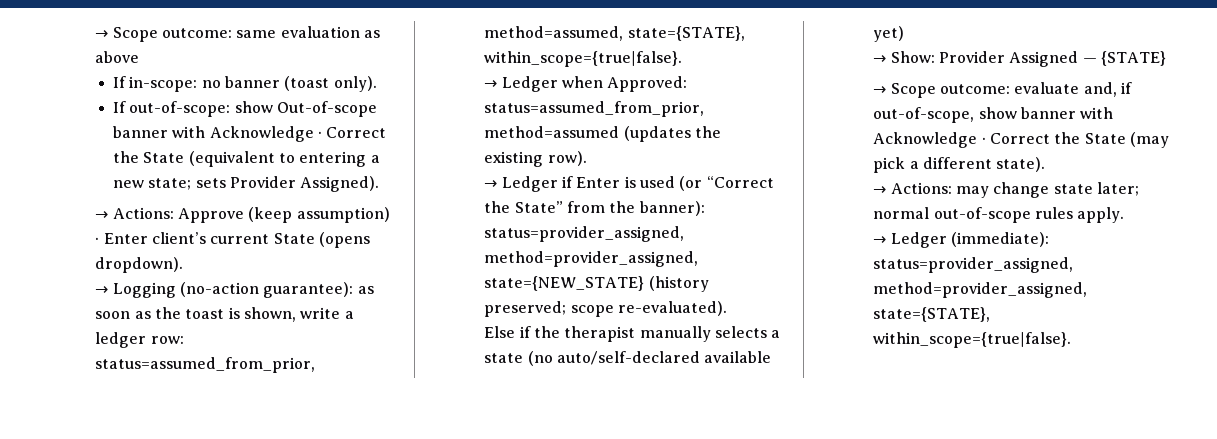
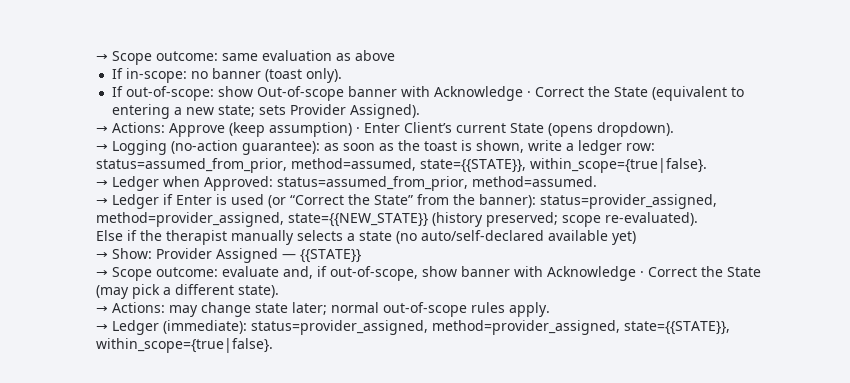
- → Actions: Approve (keep assumption) · Enter client’s current State (opens dropdown).
+ → Actions: Approve (keep assumption) · Enter Client’s current State (opens dropdown).
- → Logging (no-action guarantee): as soon as the toast is shown, write a ledger row: status=assumed_from_prior, method=assumed, state={STATE}, within_scope={true|false}.
+ → Logging (no-action guarantee): as soon as the toast is shown, write a ledger row: status=assumed_from_prior, method=assumed, state={{STATE}}, within_scope={true|false}.
- → Ledger when Approved: status=assumed_from_prior, method=assumed (updates the existing row).
+ → Ledger when Approved: status=assumed_from_prior, method=assumed.
- → Ledger if Enter is used (or “Correct the State” from the banner): status=provider_assigned, method=provider_assigned, state={NEW_STATE} (history preserved; scope re-evaluated).
+ → Ledger if Enter is used (or “Correct the State” from the banner): status=provider_assigned, method=provider_assigned, state={{NEW_STATE}} (history preserved; scope re-evaluated).
- → Show: Provider Assigned — {STATE}
+ → Show: Provider Assigned — {{STATE}}
- → Ledger (immediate): status=provider_assigned, method=provider_assigned, state={STATE}, within_scope={true|false}.
+ → Ledger (immediate): status=provider_assigned, method=provider_assigned, state={{STATE}}, within_scope={true|false}.

